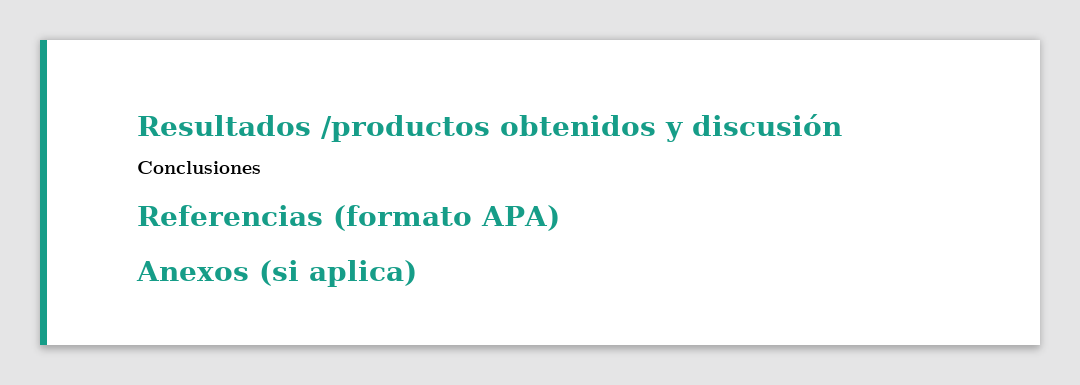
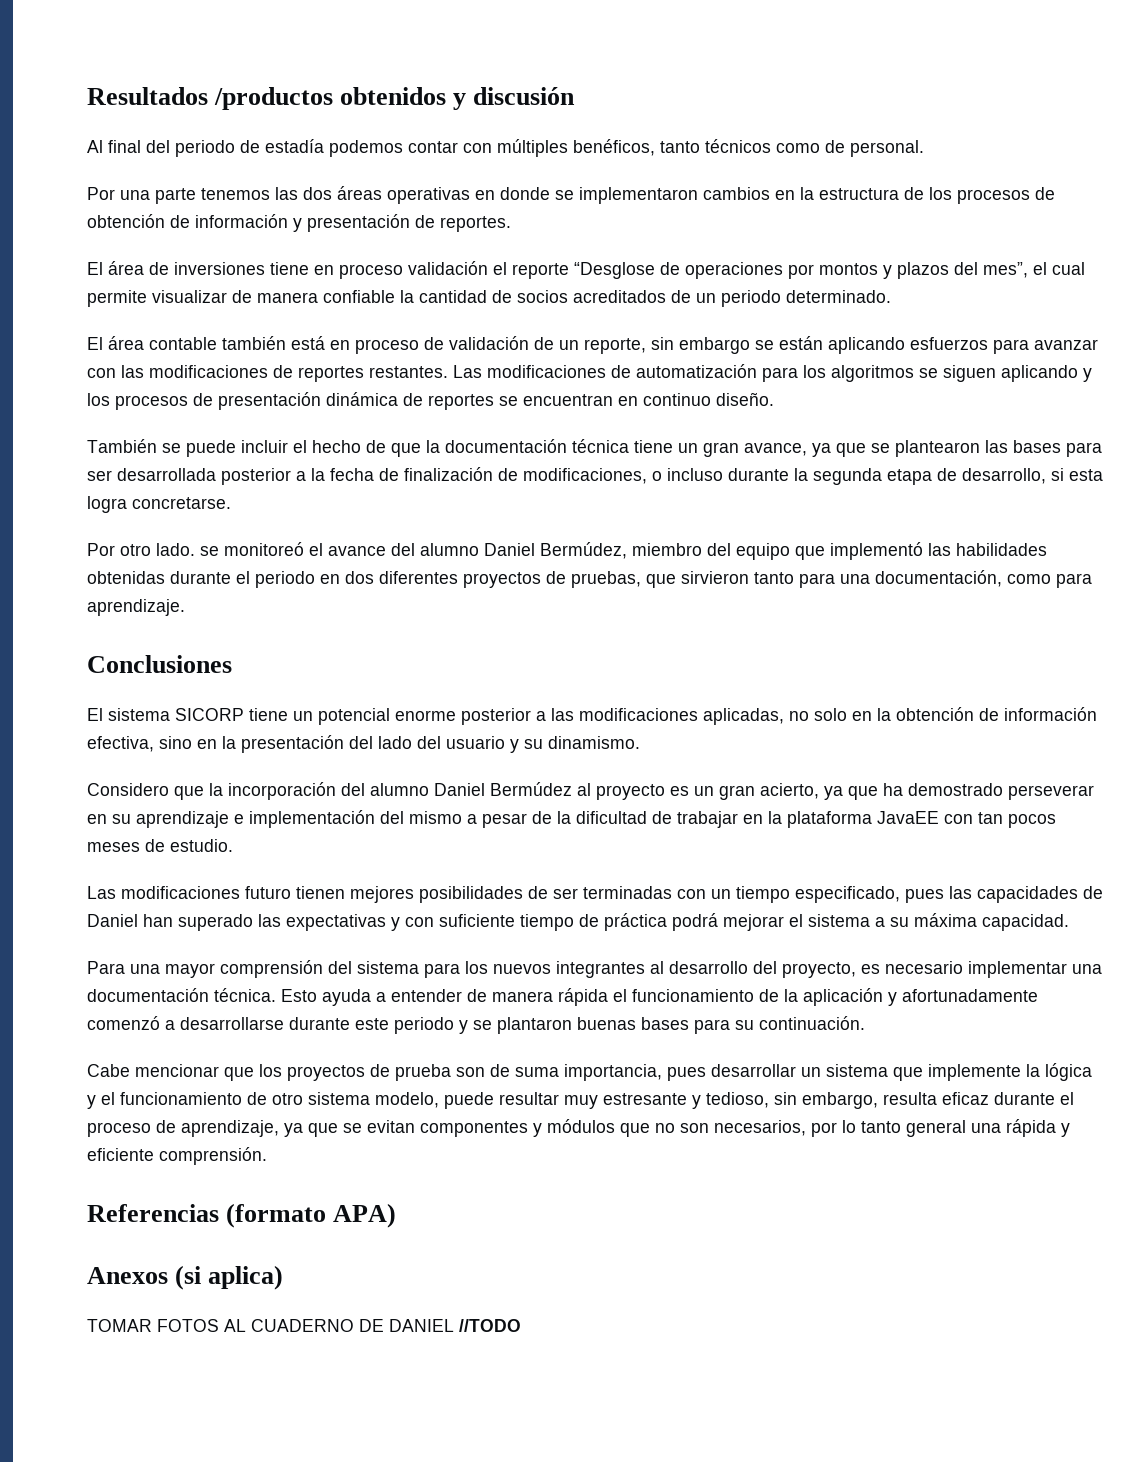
+ Al final del periodo de estadía podemos contar con múltiples benéficos, tanto técnicos como de personal.
+ Por una parte tenemos las dos áreas operativas en donde se implementaron cambios en la estructura de los procesos de obtención de información y presentación de reportes.
+ El área de inversiones tiene en proceso validación el reporte “Desglose de operaciones por montos y plazos del mes”, el cual permite visualizar de manera confiable la cantidad de socios acreditados de un periodo determinado.
+ El área contable también está en proceso de validación de un reporte, sin embargo se están aplicando esfuerzos para avanzar con las modificaciones de reportes restantes. Las modificaciones de automatización para los algoritmos se siguen aplicando y los procesos de presentación dinámica de reportes se encuentran en continuo diseño.
+ También se puede incluir el hecho de que la documentación técnica tiene un gran avance, ya que se plantearon las bases para ser desarrollada posterior a la fecha de finalización de modificaciones, o incluso durante la segunda etapa de desarrollo, si esta logra concretarse.
+ Por otro lado. se monitoreó el avance del alumno Daniel Bermúdez, miembro del equipo que implementó las habilidades obtenidas durante el periodo en dos diferentes proyectos de pruebas, que sirvieron tanto para una documentación, como para aprendizaje.
  Conclusiones
+ El sistema SICORP tiene un potencial enorme posterior a las modificaciones aplicadas, no solo en la obtención de información efectiva, sino en la presentación del lado del usuario y su dinamismo.
+ Considero que la incorporación del alumno Daniel Bermúdez al proyecto es un gran acierto, ya que ha demostrado perseverar en su aprendizaje e implementación del mismo a pesar de la dificultad de trabajar en la plataforma JavaEE con tan pocos meses de estudio.
+ Las modificaciones futuro tienen mejores posibilidades de ser terminadas con un tiempo especificado, pues las capacidades de Daniel han superado las expectativas y con suficiente tiempo de práctica podrá mejorar el sistema a su máxima capacidad.
+ Para una mayor comprensión del sistema para los nuevos integrantes al desarrollo del proyecto, es necesario implementar una documentación técnica. Esto ayuda a entender de manera rápida el funcionamiento de la aplicación y afortunadamente comenzó a desarrollarse durante este periodo y se plantaron buenas bases para su continuación.
+ Cabe mencionar que los proyectos de prueba son de suma importancia, pues desarrollar un sistema que implemente la lógica y el funcionamiento de otro sistema modelo, puede resultar muy estresante y tedioso, sin embargo, resulta eficaz durante el proceso de aprendizaje, ya que se evitan componentes y módulos que no son necesarios, por lo tanto general una rápida y eficiente comprensión.
+ TOMAR FOTOS AL CUADERNO DE DANIEL //TODO

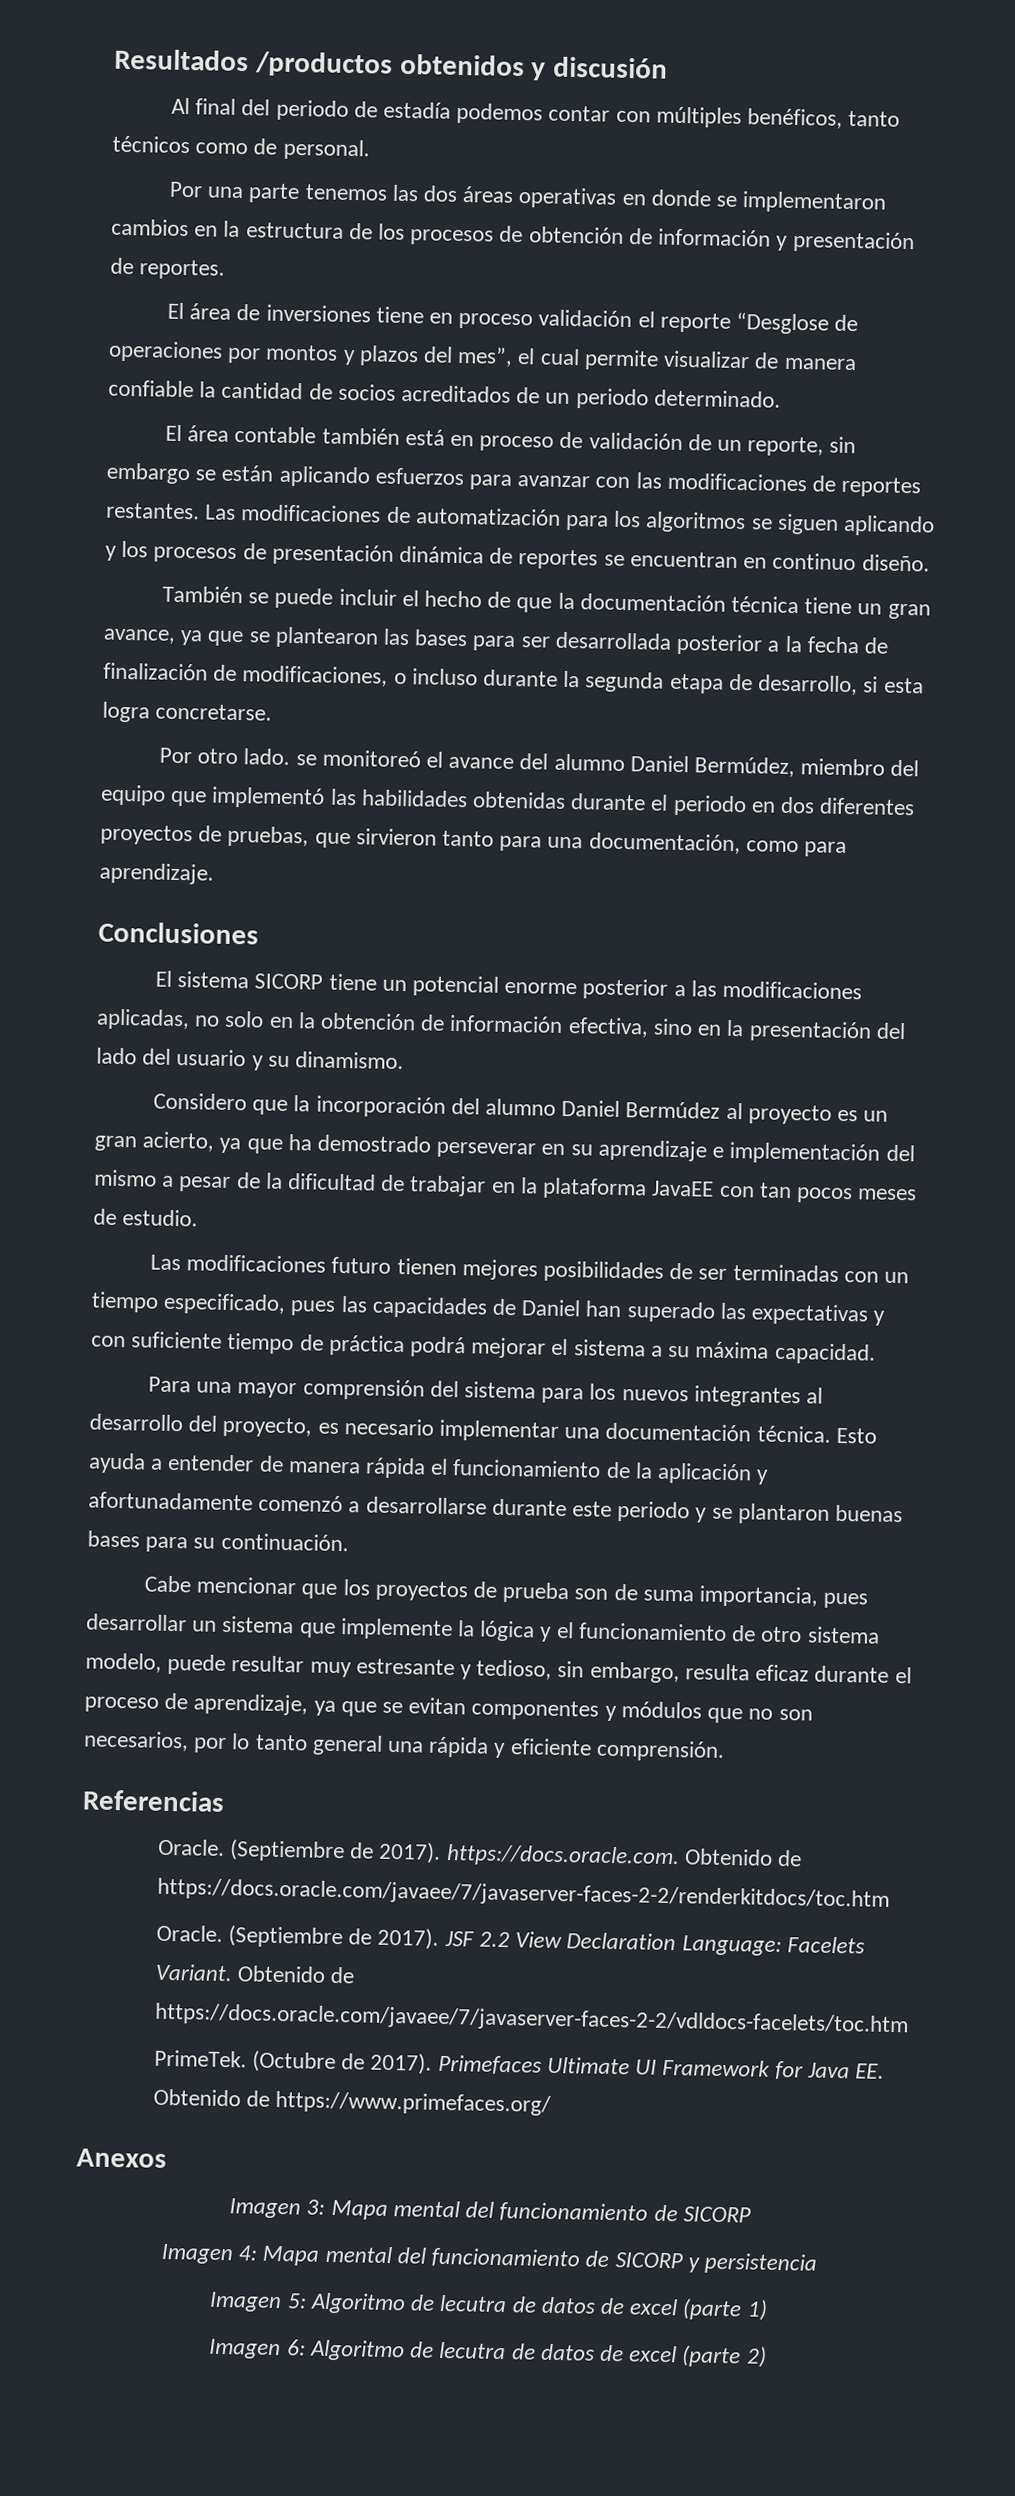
- Referencias (formato APA)
- Anexos (si aplica)
- TOMAR FOTOS AL CUADERNO DE DANIEL //TODO
+ Referencias
+ Oracle. (Septiembre de 2017). https://docs.oracle.com. Obtenido de https://docs.oracle.com/javaee/7/javaserver-faces-2-2/renderkitdocs/toc.htm
+ Oracle. (Septiembre de 2017). JSF 2.2 View Declaration Language: Facelets Variant. Obtenido de https://docs.oracle.com/javaee/7/javaserver-faces-2-2/vdldocs-facelets/toc.htm
+ PrimeTek. (Octubre de 2017). Primefaces Ultimate UI Framework for Java EE. Obtenido de https://www.primefaces.org/
+ Anexos
+ Imagen 3: Mapa mental del funcionamiento de SICORP
+ Imagen 4: Mapa mental del funcionamiento de SICORP y persistencia
+ Imagen 5: Algoritmo de lecutra de datos de excel (parte 1)
+ Imagen 6: Algoritmo de lecutra de datos de excel (parte 2)

